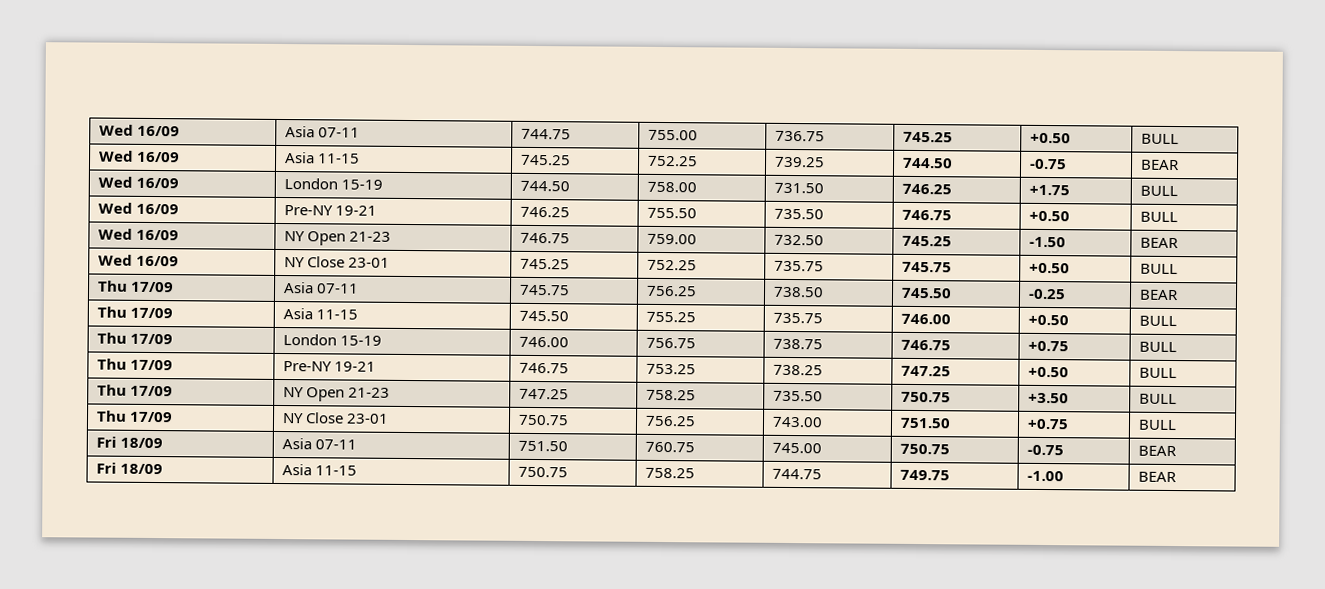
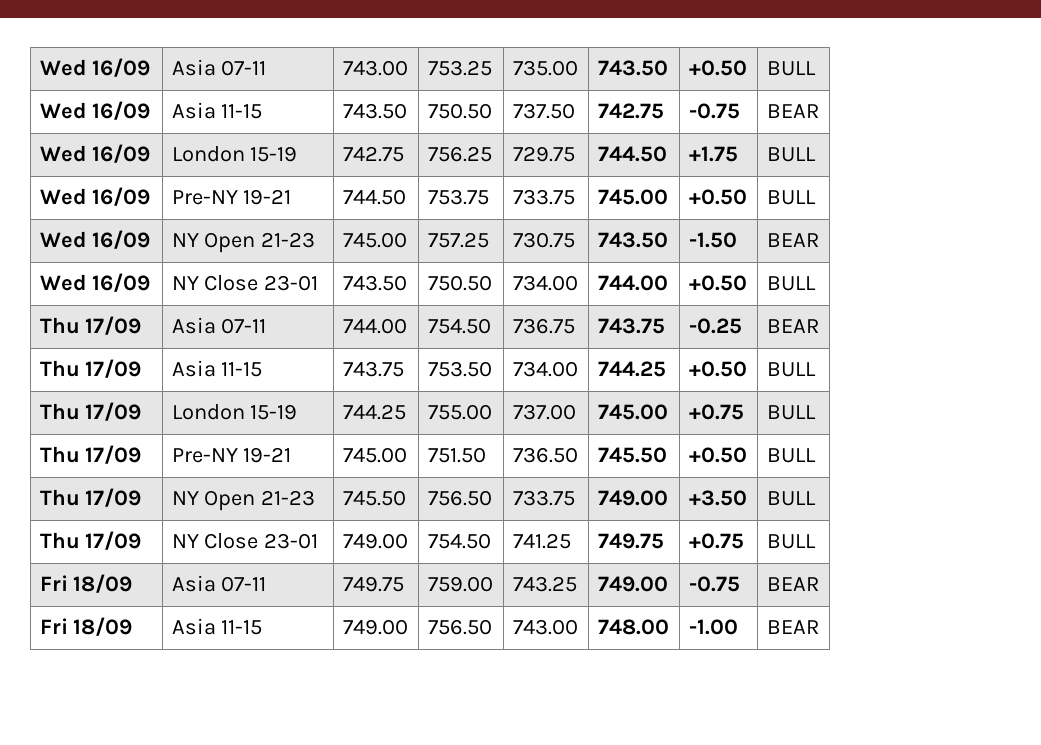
- Wed 16/09 | Asia 07-11 | 744.75 | 755.00 | 736.75 | 745.25 | +0.50 | BULL
+ Wed 16/09 | Asia 07-11 | 743.00 | 753.25 | 735.00 | 743.50 | +0.50 | BULL
- Wed 16/09 | Asia 11-15 | 745.25 | 752.25 | 739.25 | 744.50 | -0.75 | BEAR
+ Wed 16/09 | Asia 11-15 | 743.50 | 750.50 | 737.50 | 742.75 | -0.75 | BEAR
- Wed 16/09 | London 15-19 | 744.50 | 758.00 | 731.50 | 746.25 | +1.75 | BULL
+ Wed 16/09 | London 15-19 | 742.75 | 756.25 | 729.75 | 744.50 | +1.75 | BULL
- Wed 16/09 | Pre-NY 19-21 | 746.25 | 755.50 | 735.50 | 746.75 | +0.50 | BULL
+ Wed 16/09 | Pre-NY 19-21 | 744.50 | 753.75 | 733.75 | 745.00 | +0.50 | BULL
- Wed 16/09 | NY Open 21-23 | 746.75 | 759.00 | 732.50 | 745.25 | -1.50 | BEAR
+ Wed 16/09 | NY Open 21-23 | 745.00 | 757.25 | 730.75 | 743.50 | -1.50 | BEAR
- Wed 16/09 | NY Close 23-01 | 745.25 | 752.25 | 735.75 | 745.75 | +0.50 | BULL
+ Wed 16/09 | NY Close 23-01 | 743.50 | 750.50 | 734.00 | 744.00 | +0.50 | BULL
- Thu 17/09 | Asia 07-11 | 745.75 | 756.25 | 738.50 | 745.50 | -0.25 | BEAR
+ Thu 17/09 | Asia 07-11 | 744.00 | 754.50 | 736.75 | 743.75 | -0.25 | BEAR
- Thu 17/09 | Asia 11-15 | 745.50 | 755.25 | 735.75 | 746.00 | +0.50 | BULL
+ Thu 17/09 | Asia 11-15 | 743.75 | 753.50 | 734.00 | 744.25 | +0.50 | BULL
- Thu 17/09 | London 15-19 | 746.00 | 756.75 | 738.75 | 746.75 | +0.75 | BULL
+ Thu 17/09 | London 15-19 | 744.25 | 755.00 | 737.00 | 745.00 | +0.75 | BULL
- Thu 17/09 | Pre-NY 19-21 | 746.75 | 753.25 | 738.25 | 747.25 | +0.50 | BULL
+ Thu 17/09 | Pre-NY 19-21 | 745.00 | 751.50 | 736.50 | 745.50 | +0.50 | BULL
- Thu 17/09 | NY Open 21-23 | 747.25 | 758.25 | 735.50 | 750.75 | +3.50 | BULL
+ Thu 17/09 | NY Open 21-23 | 745.50 | 756.50 | 733.75 | 749.00 | +3.50 | BULL
- Thu 17/09 | NY Close 23-01 | 750.75 | 756.25 | 743.00 | 751.50 | +0.75 | BULL
+ Thu 17/09 | NY Close 23-01 | 749.00 | 754.50 | 741.25 | 749.75 | +0.75 | BULL
- Fri 18/09 | Asia 07-11 | 751.50 | 760.75 | 745.00 | 750.75 | -0.75 | BEAR
+ Fri 18/09 | Asia 07-11 | 749.75 | 759.00 | 743.25 | 749.00 | -0.75 | BEAR
- Fri 18/09 | Asia 11-15 | 750.75 | 758.25 | 744.75 | 749.75 | -1.00 | BEAR
+ Fri 18/09 | Asia 11-15 | 749.00 | 756.50 | 743.00 | 748.00 | -1.00 | BEAR

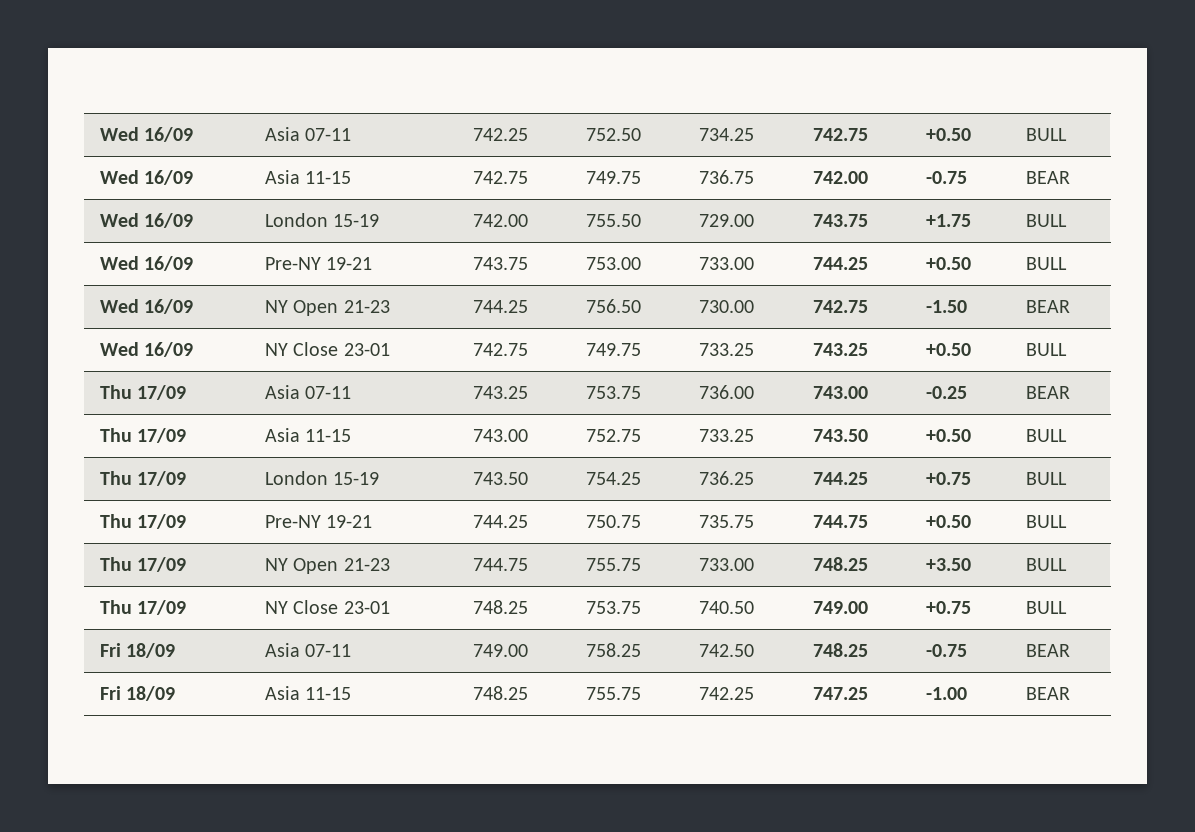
- Wed 16/09 | Asia 07-11 | 743.00 | 753.25 | 735.00 | 743.50 | +0.50 | BULL
+ Wed 16/09 | Asia 07-11 | 742.25 | 752.50 | 734.25 | 742.75 | +0.50 | BULL
- Wed 16/09 | Asia 11-15 | 743.50 | 750.50 | 737.50 | 742.75 | -0.75 | BEAR
+ Wed 16/09 | Asia 11-15 | 742.75 | 749.75 | 736.75 | 742.00 | -0.75 | BEAR
- Wed 16/09 | London 15-19 | 742.75 | 756.25 | 729.75 | 744.50 | +1.75 | BULL
+ Wed 16/09 | London 15-19 | 742.00 | 755.50 | 729.00 | 743.75 | +1.75 | BULL
- Wed 16/09 | Pre-NY 19-21 | 744.50 | 753.75 | 733.75 | 745.00 | +0.50 | BULL
+ Wed 16/09 | Pre-NY 19-21 | 743.75 | 753.00 | 733.00 | 744.25 | +0.50 | BULL
- Wed 16/09 | NY Open 21-23 | 745.00 | 757.25 | 730.75 | 743.50 | -1.50 | BEAR
+ Wed 16/09 | NY Open 21-23 | 744.25 | 756.50 | 730.00 | 742.75 | -1.50 | BEAR
- Wed 16/09 | NY Close 23-01 | 743.50 | 750.50 | 734.00 | 744.00 | +0.50 | BULL
+ Wed 16/09 | NY Close 23-01 | 742.75 | 749.75 | 733.25 | 743.25 | +0.50 | BULL
- Thu 17/09 | Asia 07-11 | 744.00 | 754.50 | 736.75 | 743.75 | -0.25 | BEAR
+ Thu 17/09 | Asia 07-11 | 743.25 | 753.75 | 736.00 | 743.00 | -0.25 | BEAR
- Thu 17/09 | Asia 11-15 | 743.75 | 753.50 | 734.00 | 744.25 | +0.50 | BULL
+ Thu 17/09 | Asia 11-15 | 743.00 | 752.75 | 733.25 | 743.50 | +0.50 | BULL
- Thu 17/09 | London 15-19 | 744.25 | 755.00 | 737.00 | 745.00 | +0.75 | BULL
+ Thu 17/09 | London 15-19 | 743.50 | 754.25 | 736.25 | 744.25 | +0.75 | BULL
- Thu 17/09 | Pre-NY 19-21 | 745.00 | 751.50 | 736.50 | 745.50 | +0.50 | BULL
+ Thu 17/09 | Pre-NY 19-21 | 744.25 | 750.75 | 735.75 | 744.75 | +0.50 | BULL
- Thu 17/09 | NY Open 21-23 | 745.50 | 756.50 | 733.75 | 749.00 | +3.50 | BULL
+ Thu 17/09 | NY Open 21-23 | 744.75 | 755.75 | 733.00 | 748.25 | +3.50 | BULL
- Thu 17/09 | NY Close 23-01 | 749.00 | 754.50 | 741.25 | 749.75 | +0.75 | BULL
+ Thu 17/09 | NY Close 23-01 | 748.25 | 753.75 | 740.50 | 749.00 | +0.75 | BULL
- Fri 18/09 | Asia 07-11 | 749.75 | 759.00 | 743.25 | 749.00 | -0.75 | BEAR
+ Fri 18/09 | Asia 07-11 | 749.00 | 758.25 | 742.50 | 748.25 | -0.75 | BEAR
- Fri 18/09 | Asia 11-15 | 749.00 | 756.50 | 743.00 | 748.00 | -1.00 | BEAR
+ Fri 18/09 | Asia 11-15 | 748.25 | 755.75 | 742.25 | 747.25 | -1.00 | BEAR

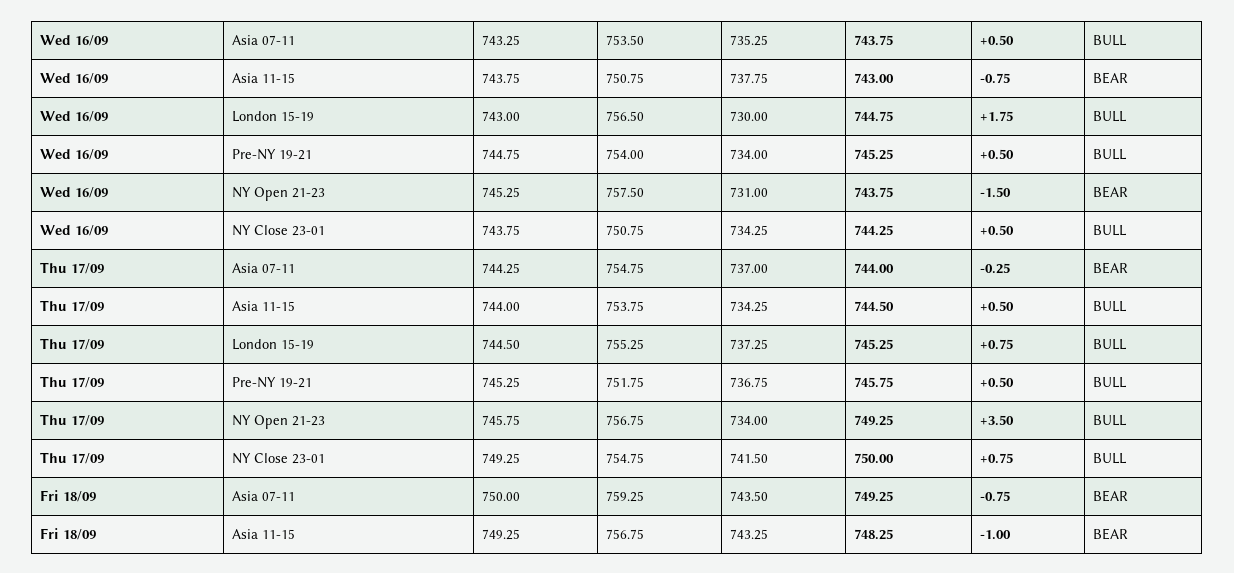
- Wed 16/09 | Asia 07-11 | 742.25 | 752.50 | 734.25 | 742.75 | +0.50 | BULL
+ Wed 16/09 | Asia 07-11 | 743.25 | 753.50 | 735.25 | 743.75 | +0.50 | BULL
- Wed 16/09 | Asia 11-15 | 742.75 | 749.75 | 736.75 | 742.00 | -0.75 | BEAR
+ Wed 16/09 | Asia 11-15 | 743.75 | 750.75 | 737.75 | 743.00 | -0.75 | BEAR
- Wed 16/09 | London 15-19 | 742.00 | 755.50 | 729.00 | 743.75 | +1.75 | BULL
+ Wed 16/09 | London 15-19 | 743.00 | 756.50 | 730.00 | 744.75 | +1.75 | BULL
- Wed 16/09 | Pre-NY 19-21 | 743.75 | 753.00 | 733.00 | 744.25 | +0.50 | BULL
+ Wed 16/09 | Pre-NY 19-21 | 744.75 | 754.00 | 734.00 | 745.25 | +0.50 | BULL
- Wed 16/09 | NY Open 21-23 | 744.25 | 756.50 | 730.00 | 742.75 | -1.50 | BEAR
+ Wed 16/09 | NY Open 21-23 | 745.25 | 757.50 | 731.00 | 743.75 | -1.50 | BEAR
- Wed 16/09 | NY Close 23-01 | 742.75 | 749.75 | 733.25 | 743.25 | +0.50 | BULL
+ Wed 16/09 | NY Close 23-01 | 743.75 | 750.75 | 734.25 | 744.25 | +0.50 | BULL
- Thu 17/09 | Asia 07-11 | 743.25 | 753.75 | 736.00 | 743.00 | -0.25 | BEAR
+ Thu 17/09 | Asia 07-11 | 744.25 | 754.75 | 737.00 | 744.00 | -0.25 | BEAR
- Thu 17/09 | Asia 11-15 | 743.00 | 752.75 | 733.25 | 743.50 | +0.50 | BULL
+ Thu 17/09 | Asia 11-15 | 744.00 | 753.75 | 734.25 | 744.50 | +0.50 | BULL
- Thu 17/09 | London 15-19 | 743.50 | 754.25 | 736.25 | 744.25 | +0.75 | BULL
+ Thu 17/09 | London 15-19 | 744.50 | 755.25 | 737.25 | 745.25 | +0.75 | BULL
- Thu 17/09 | Pre-NY 19-21 | 744.25 | 750.75 | 735.75 | 744.75 | +0.50 | BULL
+ Thu 17/09 | Pre-NY 19-21 | 745.25 | 751.75 | 736.75 | 745.75 | +0.50 | BULL
- Thu 17/09 | NY Open 21-23 | 744.75 | 755.75 | 733.00 | 748.25 | +3.50 | BULL
+ Thu 17/09 | NY Open 21-23 | 745.75 | 756.75 | 734.00 | 749.25 | +3.50 | BULL
- Thu 17/09 | NY Close 23-01 | 748.25 | 753.75 | 740.50 | 749.00 | +0.75 | BULL
+ Thu 17/09 | NY Close 23-01 | 749.25 | 754.75 | 741.50 | 750.00 | +0.75 | BULL
- Fri 18/09 | Asia 07-11 | 749.00 | 758.25 | 742.50 | 748.25 | -0.75 | BEAR
+ Fri 18/09 | Asia 07-11 | 750.00 | 759.25 | 743.50 | 749.25 | -0.75 | BEAR
- Fri 18/09 | Asia 11-15 | 748.25 | 755.75 | 742.25 | 747.25 | -1.00 | BEAR
+ Fri 18/09 | Asia 11-15 | 749.25 | 756.75 | 743.25 | 748.25 | -1.00 | BEAR

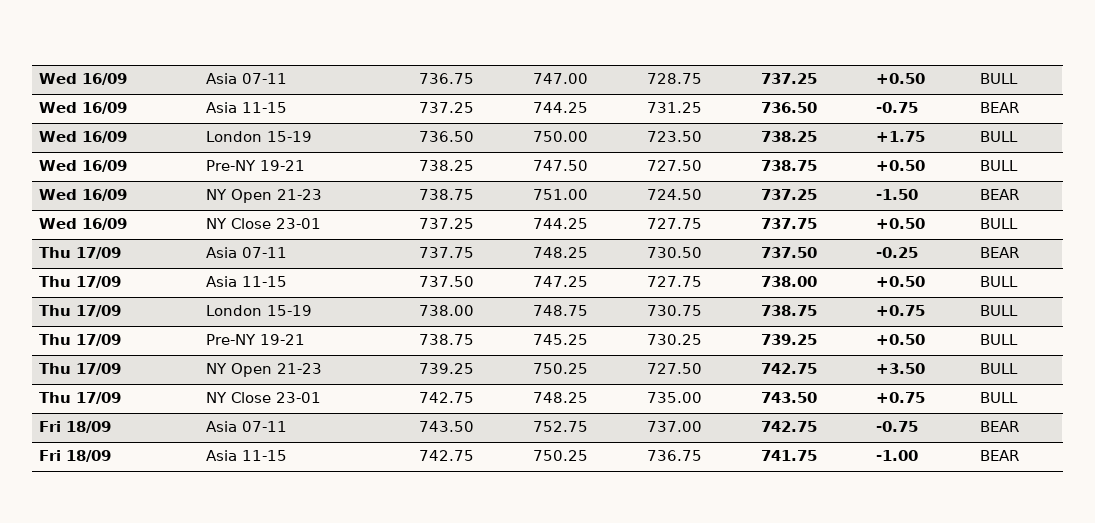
- Wed 16/09 | Asia 07-11 | 743.25 | 753.50 | 735.25 | 743.75 | +0.50 | BULL
+ Wed 16/09 | Asia 07-11 | 736.75 | 747.00 | 728.75 | 737.25 | +0.50 | BULL
- Wed 16/09 | Asia 11-15 | 743.75 | 750.75 | 737.75 | 743.00 | -0.75 | BEAR
+ Wed 16/09 | Asia 11-15 | 737.25 | 744.25 | 731.25 | 736.50 | -0.75 | BEAR
- Wed 16/09 | London 15-19 | 743.00 | 756.50 | 730.00 | 744.75 | +1.75 | BULL
+ Wed 16/09 | London 15-19 | 736.50 | 750.00 | 723.50 | 738.25 | +1.75 | BULL
- Wed 16/09 | Pre-NY 19-21 | 744.75 | 754.00 | 734.00 | 745.25 | +0.50 | BULL
+ Wed 16/09 | Pre-NY 19-21 | 738.25 | 747.50 | 727.50 | 738.75 | +0.50 | BULL
- Wed 16/09 | NY Open 21-23 | 745.25 | 757.50 | 731.00 | 743.75 | -1.50 | BEAR
+ Wed 16/09 | NY Open 21-23 | 738.75 | 751.00 | 724.50 | 737.25 | -1.50 | BEAR
- Wed 16/09 | NY Close 23-01 | 743.75 | 750.75 | 734.25 | 744.25 | +0.50 | BULL
+ Wed 16/09 | NY Close 23-01 | 737.25 | 744.25 | 727.75 | 737.75 | +0.50 | BULL
- Thu 17/09 | Asia 07-11 | 744.25 | 754.75 | 737.00 | 744.00 | -0.25 | BEAR
+ Thu 17/09 | Asia 07-11 | 737.75 | 748.25 | 730.50 | 737.50 | -0.25 | BEAR
- Thu 17/09 | Asia 11-15 | 744.00 | 753.75 | 734.25 | 744.50 | +0.50 | BULL
+ Thu 17/09 | Asia 11-15 | 737.50 | 747.25 | 727.75 | 738.00 | +0.50 | BULL
- Thu 17/09 | London 15-19 | 744.50 | 755.25 | 737.25 | 745.25 | +0.75 | BULL
+ Thu 17/09 | London 15-19 | 738.00 | 748.75 | 730.75 | 738.75 | +0.75 | BULL
- Thu 17/09 | Pre-NY 19-21 | 745.25 | 751.75 | 736.75 | 745.75 | +0.50 | BULL
+ Thu 17/09 | Pre-NY 19-21 | 738.75 | 745.25 | 730.25 | 739.25 | +0.50 | BULL
- Thu 17/09 | NY Open 21-23 | 745.75 | 756.75 | 734.00 | 749.25 | +3.50 | BULL
+ Thu 17/09 | NY Open 21-23 | 739.25 | 750.25 | 727.50 | 742.75 | +3.50 | BULL
- Thu 17/09 | NY Close 23-01 | 749.25 | 754.75 | 741.50 | 750.00 | +0.75 | BULL
+ Thu 17/09 | NY Close 23-01 | 742.75 | 748.25 | 735.00 | 743.50 | +0.75 | BULL
- Fri 18/09 | Asia 07-11 | 750.00 | 759.25 | 743.50 | 749.25 | -0.75 | BEAR
+ Fri 18/09 | Asia 07-11 | 743.50 | 752.75 | 737.00 | 742.75 | -0.75 | BEAR
- Fri 18/09 | Asia 11-15 | 749.25 | 756.75 | 743.25 | 748.25 | -1.00 | BEAR
+ Fri 18/09 | Asia 11-15 | 742.75 | 750.25 | 736.75 | 741.75 | -1.00 | BEAR

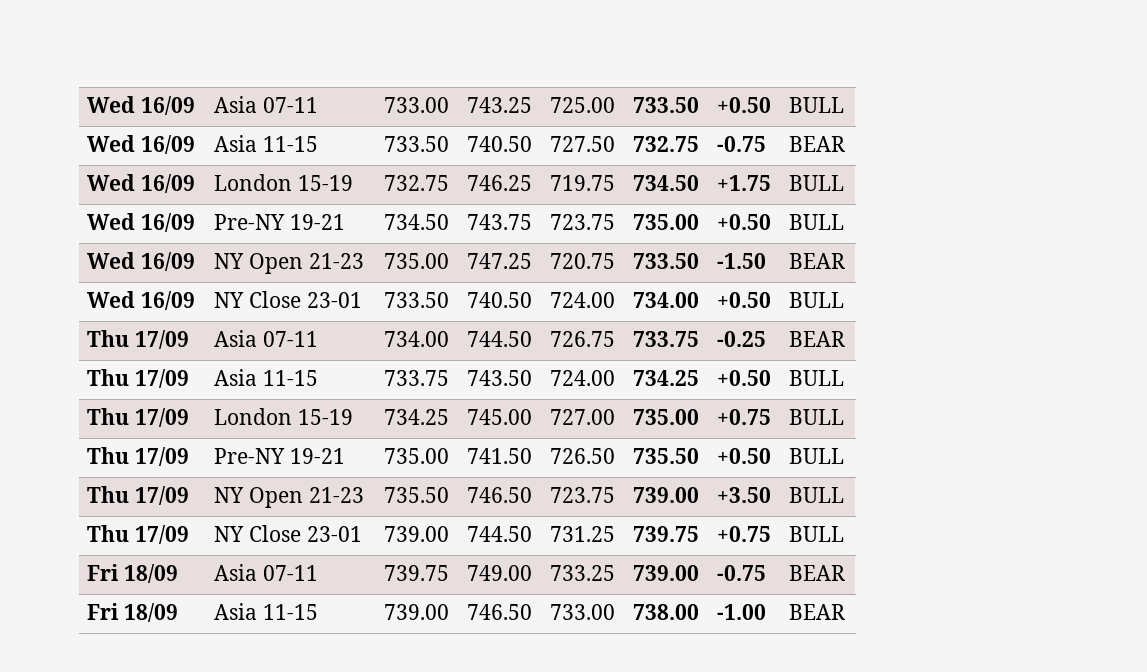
- Wed 16/09 | Asia 07-11 | 736.75 | 747.00 | 728.75 | 737.25 | +0.50 | BULL
+ Wed 16/09 | Asia 07-11 | 733.00 | 743.25 | 725.00 | 733.50 | +0.50 | BULL
- Wed 16/09 | Asia 11-15 | 737.25 | 744.25 | 731.25 | 736.50 | -0.75 | BEAR
+ Wed 16/09 | Asia 11-15 | 733.50 | 740.50 | 727.50 | 732.75 | -0.75 | BEAR
- Wed 16/09 | London 15-19 | 736.50 | 750.00 | 723.50 | 738.25 | +1.75 | BULL
+ Wed 16/09 | London 15-19 | 732.75 | 746.25 | 719.75 | 734.50 | +1.75 | BULL
- Wed 16/09 | Pre-NY 19-21 | 738.25 | 747.50 | 727.50 | 738.75 | +0.50 | BULL
+ Wed 16/09 | Pre-NY 19-21 | 734.50 | 743.75 | 723.75 | 735.00 | +0.50 | BULL
- Wed 16/09 | NY Open 21-23 | 738.75 | 751.00 | 724.50 | 737.25 | -1.50 | BEAR
+ Wed 16/09 | NY Open 21-23 | 735.00 | 747.25 | 720.75 | 733.50 | -1.50 | BEAR
- Wed 16/09 | NY Close 23-01 | 737.25 | 744.25 | 727.75 | 737.75 | +0.50 | BULL
+ Wed 16/09 | NY Close 23-01 | 733.50 | 740.50 | 724.00 | 734.00 | +0.50 | BULL
- Thu 17/09 | Asia 07-11 | 737.75 | 748.25 | 730.50 | 737.50 | -0.25 | BEAR
+ Thu 17/09 | Asia 07-11 | 734.00 | 744.50 | 726.75 | 733.75 | -0.25 | BEAR
- Thu 17/09 | Asia 11-15 | 737.50 | 747.25 | 727.75 | 738.00 | +0.50 | BULL
+ Thu 17/09 | Asia 11-15 | 733.75 | 743.50 | 724.00 | 734.25 | +0.50 | BULL
- Thu 17/09 | London 15-19 | 738.00 | 748.75 | 730.75 | 738.75 | +0.75 | BULL
+ Thu 17/09 | London 15-19 | 734.25 | 745.00 | 727.00 | 735.00 | +0.75 | BULL
- Thu 17/09 | Pre-NY 19-21 | 738.75 | 745.25 | 730.25 | 739.25 | +0.50 | BULL
+ Thu 17/09 | Pre-NY 19-21 | 735.00 | 741.50 | 726.50 | 735.50 | +0.50 | BULL
- Thu 17/09 | NY Open 21-23 | 739.25 | 750.25 | 727.50 | 742.75 | +3.50 | BULL
+ Thu 17/09 | NY Open 21-23 | 735.50 | 746.50 | 723.75 | 739.00 | +3.50 | BULL
- Thu 17/09 | NY Close 23-01 | 742.75 | 748.25 | 735.00 | 743.50 | +0.75 | BULL
+ Thu 17/09 | NY Close 23-01 | 739.00 | 744.50 | 731.25 | 739.75 | +0.75 | BULL
- Fri 18/09 | Asia 07-11 | 743.50 | 752.75 | 737.00 | 742.75 | -0.75 | BEAR
+ Fri 18/09 | Asia 07-11 | 739.75 | 749.00 | 733.25 | 739.00 | -0.75 | BEAR
- Fri 18/09 | Asia 11-15 | 742.75 | 750.25 | 736.75 | 741.75 | -1.00 | BEAR
+ Fri 18/09 | Asia 11-15 | 739.00 | 746.50 | 733.00 | 738.00 | -1.00 | BEAR

